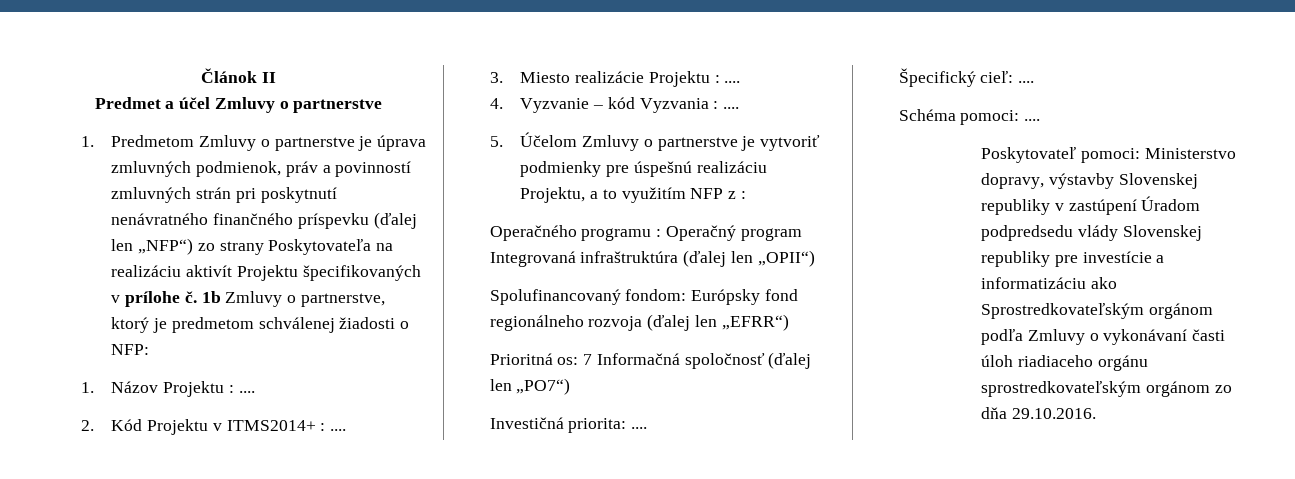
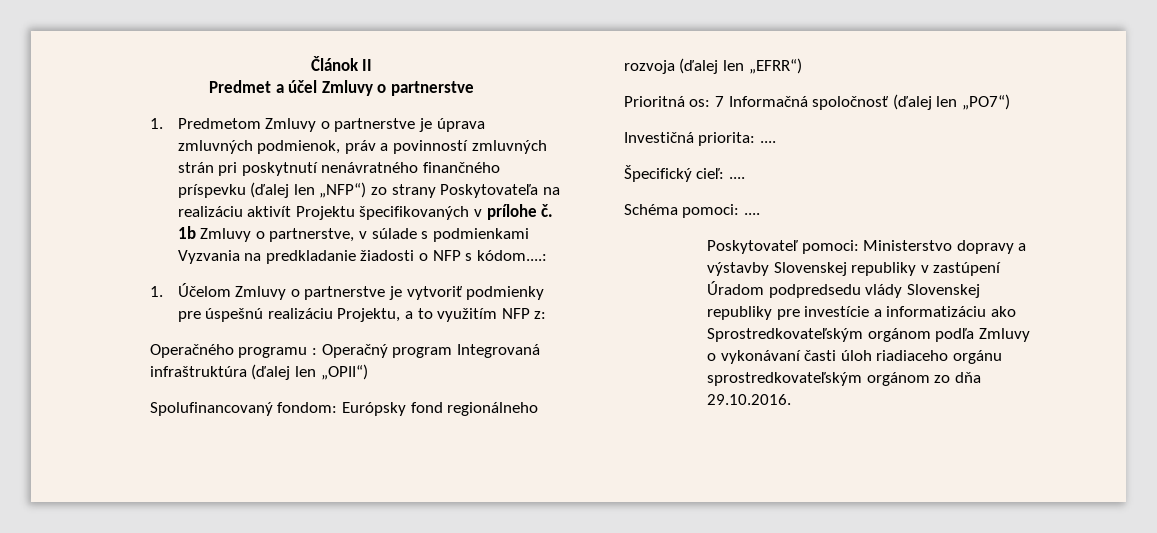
- 1b Zmluvy o partnerstve, ktorý je predmetom schválenej žiadosti o NFP:
- 1. Názov Projektu : ....
- 2. Kód Projektu v ITMS2014+ : ....
- 3. Miesto realizácie Projektu : ....
- 4. Vyzvanie – kód Vyzvania : ....
- 5. Účelom Zmluvy o partnerstve je vytvoriť podmienky pre úspešnú realizáciu Projektu, a to využitím NFP z :
+ 1b Zmluvy o partnerstve, v súlade s podmienkami Vyzvania na predkladanie žiadosti o NFP s kódom....:
+ 1. Účelom Zmluvy o partnerstve je vytvoriť podmienky pre úspešnú realizáciu Projektu, a to využitím NFP z:
- Poskytovateľ pomoci: Ministerstvo dopravy, výstavby Slovenskej republiky v zastúpení Úradom podpredsedu vlády Slovenskej republiky pre investície a informatizáciu ako Sprostredkovateľským orgánom podľa Zmluvy o vykonávaní časti úloh riadiaceho orgánu sprostredkovateľským orgánom zo dňa 29.10.2016.
+ Poskytovateľ pomoci: Ministerstvo dopravy a výstavby Slovenskej republiky v zastúpení Úradom podpredsedu vlády Slovenskej republiky pre investície a informatizáciu ako Sprostredkovateľským orgánom podľa Zmluvy o vykonávaní časti úloh riadiaceho orgánu sprostredkovateľským orgánom zo dňa 29.10.2016.

